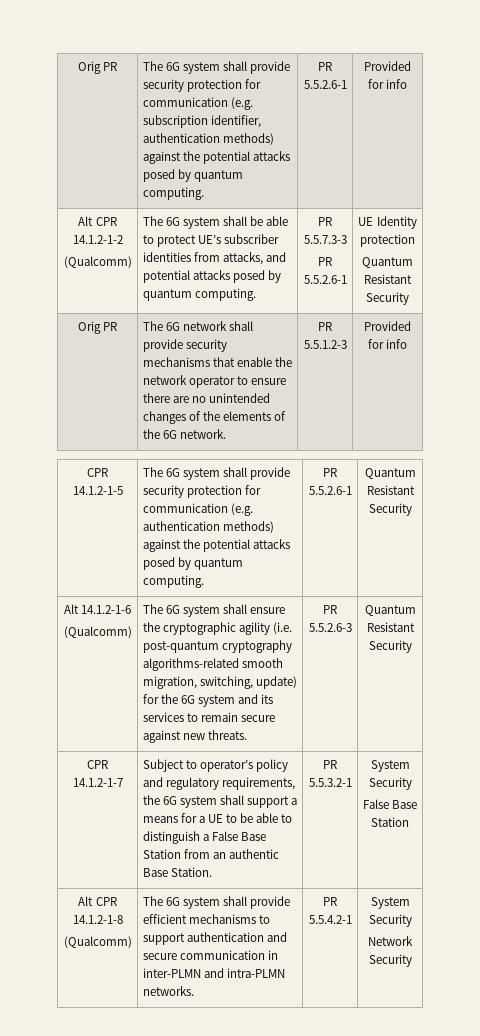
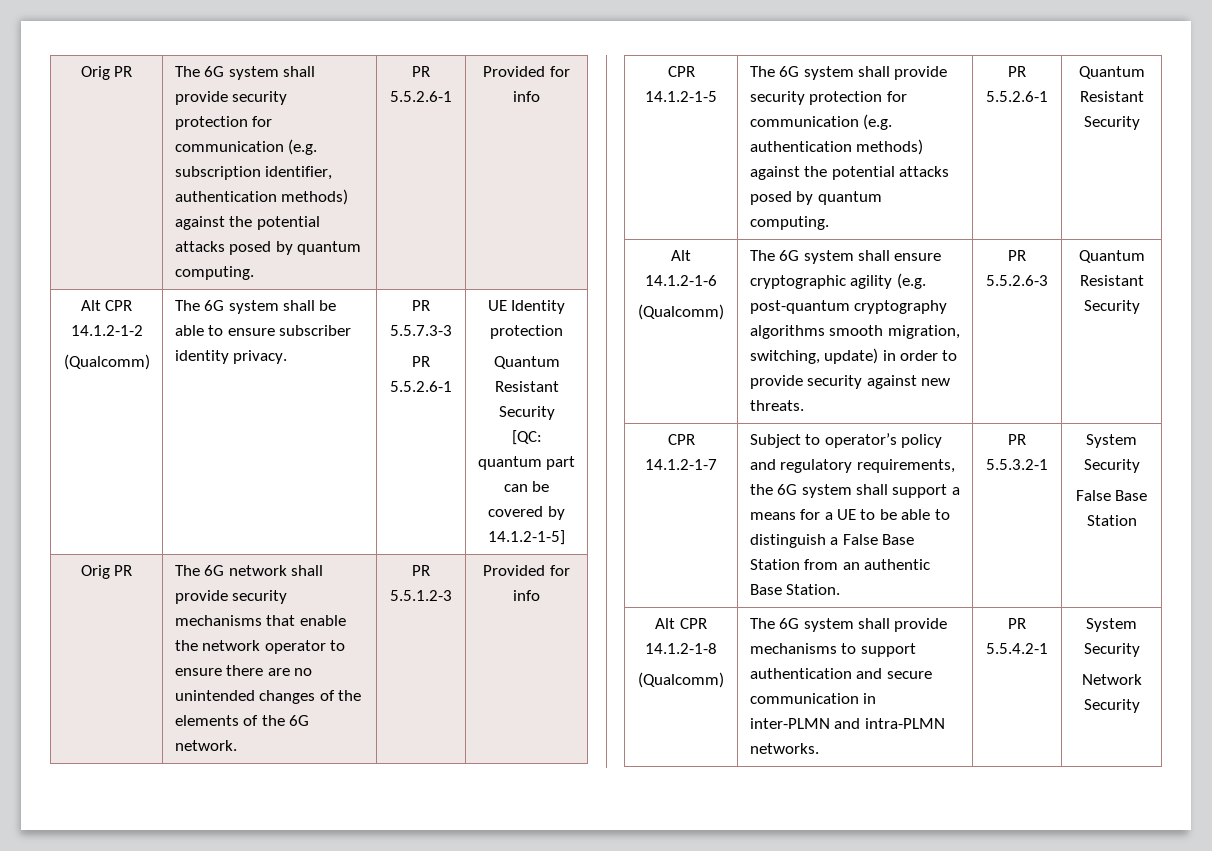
  Alt CPR 14.1.2-1-2
- (Qualcomm) | The 6G system shall be able to protect UE’s subscriber identities from attacks, and potential attacks posed by quantum computing. | PR 5.5.7.3-3
+ (Qualcomm) | The 6G system shall be able to ensure subscriber identity privacy. | PR 5.5.7.3-3
  PR 5.5.2.6-1 | UE Identity protection
  Quantum Resistant Security
+ [QC: quantum part can be covered by 14.1.2-1-5]
  Alt 14.1.2-1-6
- (Qualcomm) | The 6G system shall ensure the cryptographic agility (i.e. post-quantum cryptography algorithms-related smooth migration, switching, update) for the 6G system and its services to remain secure against new threats. | PR 5.5.2.6-3 | Quantum Resistant Security
+ (Qualcomm) | The 6G system shall ensure cryptographic agility (e.g. post-quantum cryptography algorithms smooth migration, switching, update) in order to provide security against new threats. | PR 5.5.2.6-3 | Quantum Resistant Security
  Alt CPR 14.1.2-1-8
- (Qualcomm) | The 6G system shall provide efficient mechanisms to support authentication and secure communication in inter-PLMN and intra-PLMN networks. | PR 5.5.4.2-1 | System Security
+ (Qualcomm) | The 6G system shall provide mechanisms to support authentication and secure communication in inter-PLMN and intra-PLMN networks. | PR 5.5.4.2-1 | System Security

